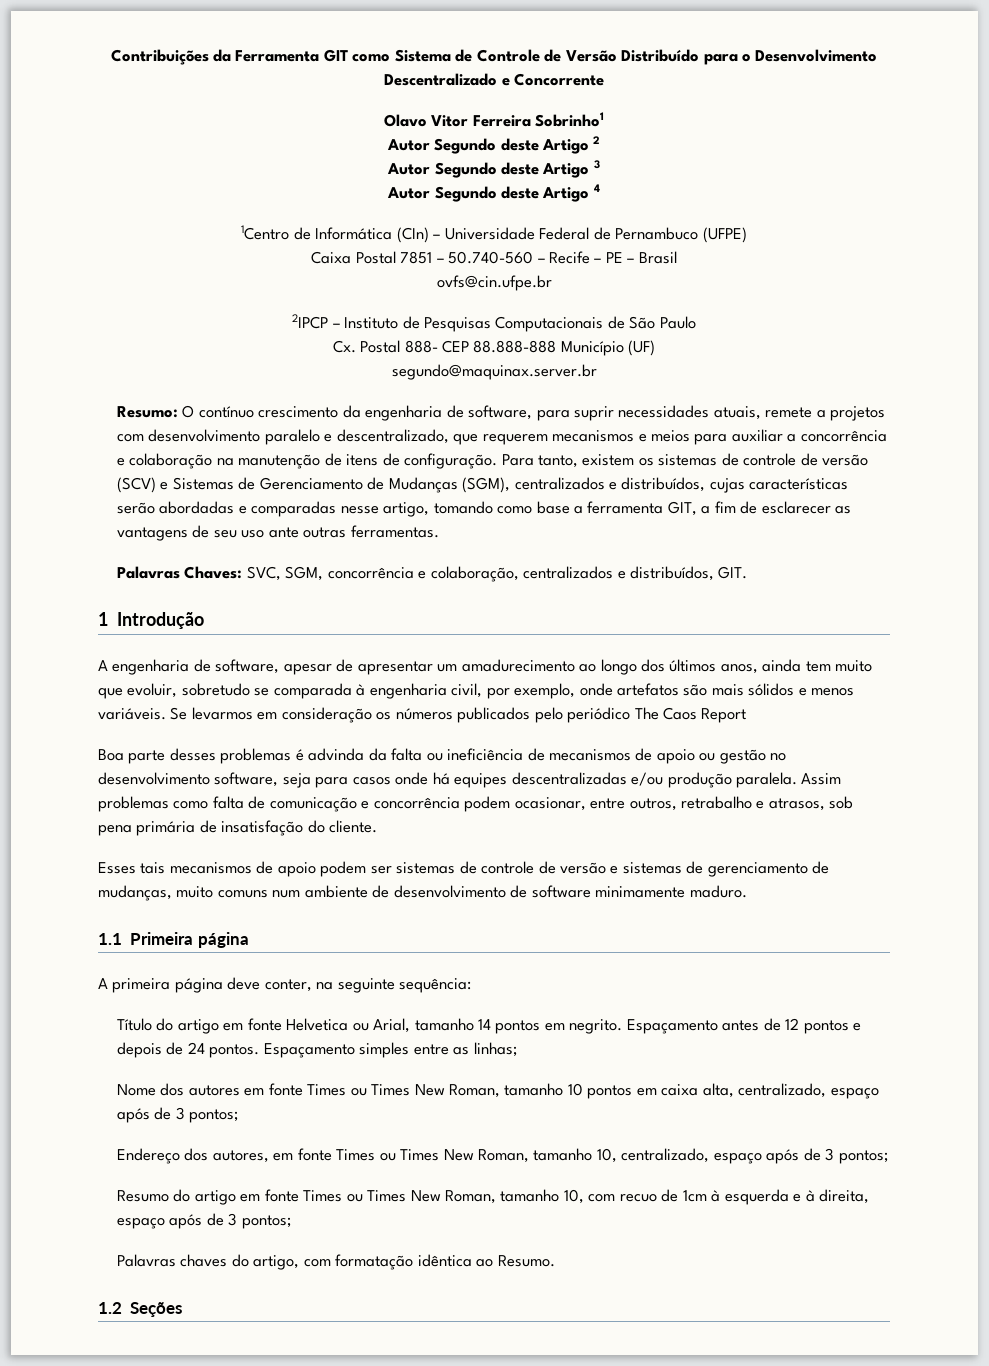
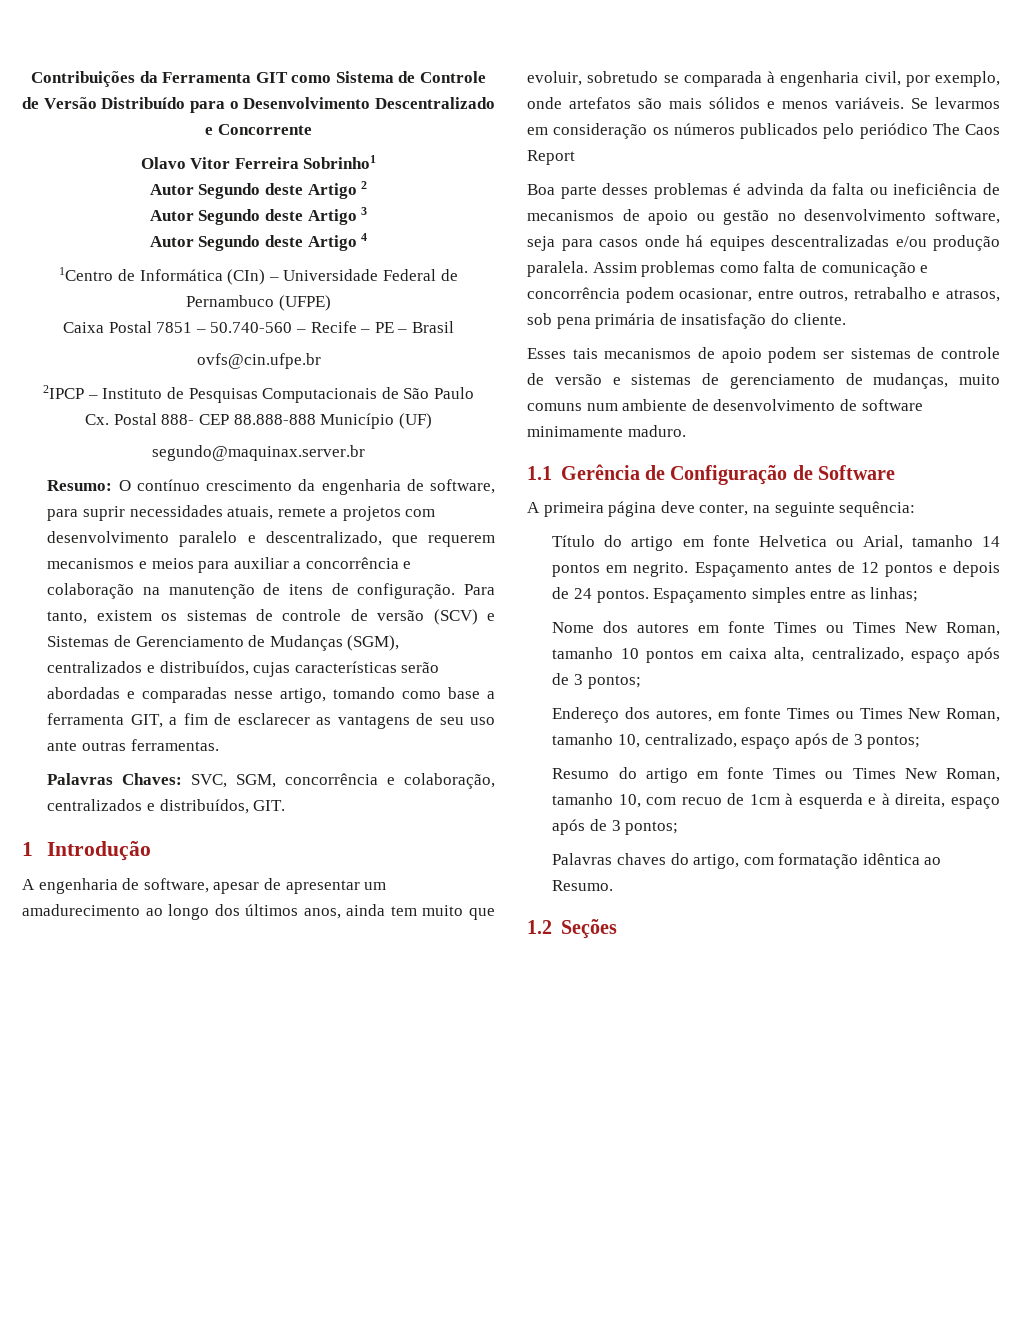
- 1.1 Primeira página
+ 1.1 Gerência de Configuração de Software

